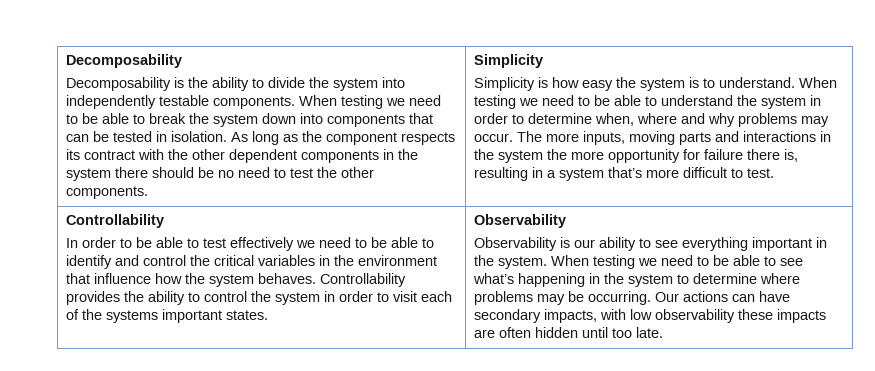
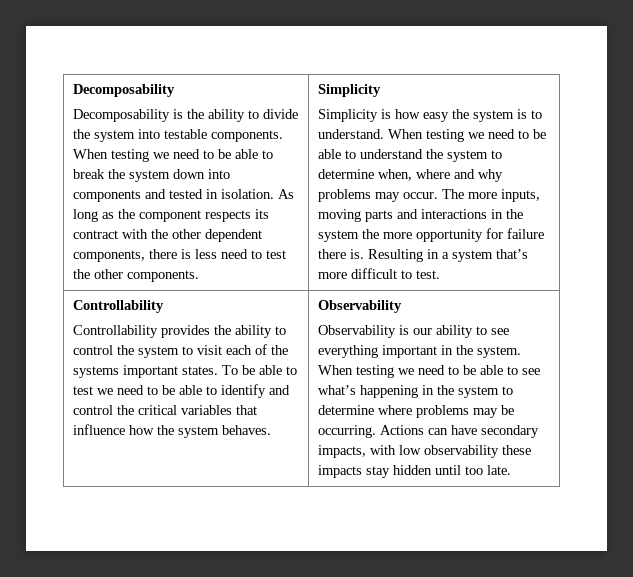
- Decomposability is the ability to divide the system into independently testable components.
+ Decomposability is the ability to divide the system into testable components.
- When testing we need to be able to break the system down into components that can be tested in isolation.
+ When testing we need to be able to break the system down into components and tested in isolation.
- As long as the component respects its contract with the other dependent components in the system there should be no need to test the other components.
+ As long as the component respects its contract with the other dependent components, there is less need to test the other components.
- When testing we need to be able to understand the system in order to determine when, where and why problems may occur.
+ When testing we need to be able to understand the system to determine when, where and why problems may occur.
- The more inputs, moving parts and interactions in the system the more opportunity for failure there is, resulting in a system that’s more difficult to test.
+ The more inputs, moving parts and interactions in the system the more opportunity for failure there is. Resulting in a system that’s more difficult to test.
- In order to be able to test effectively we need to be able to identify and control the critical variables in the environment that influence how the system behaves. Controllability provides the ability to control the system in order to visit each of the systems important states.
+ Controllability provides the ability to control the system to visit each of the systems important states. To be able to test we need to be able to identify and control the critical variables that influence how the system behaves.
- Our actions can have secondary impacts, with low observability these impacts are often hidden until too late.
+ Actions can have secondary impacts, with low observability these impacts stay hidden until too late.

